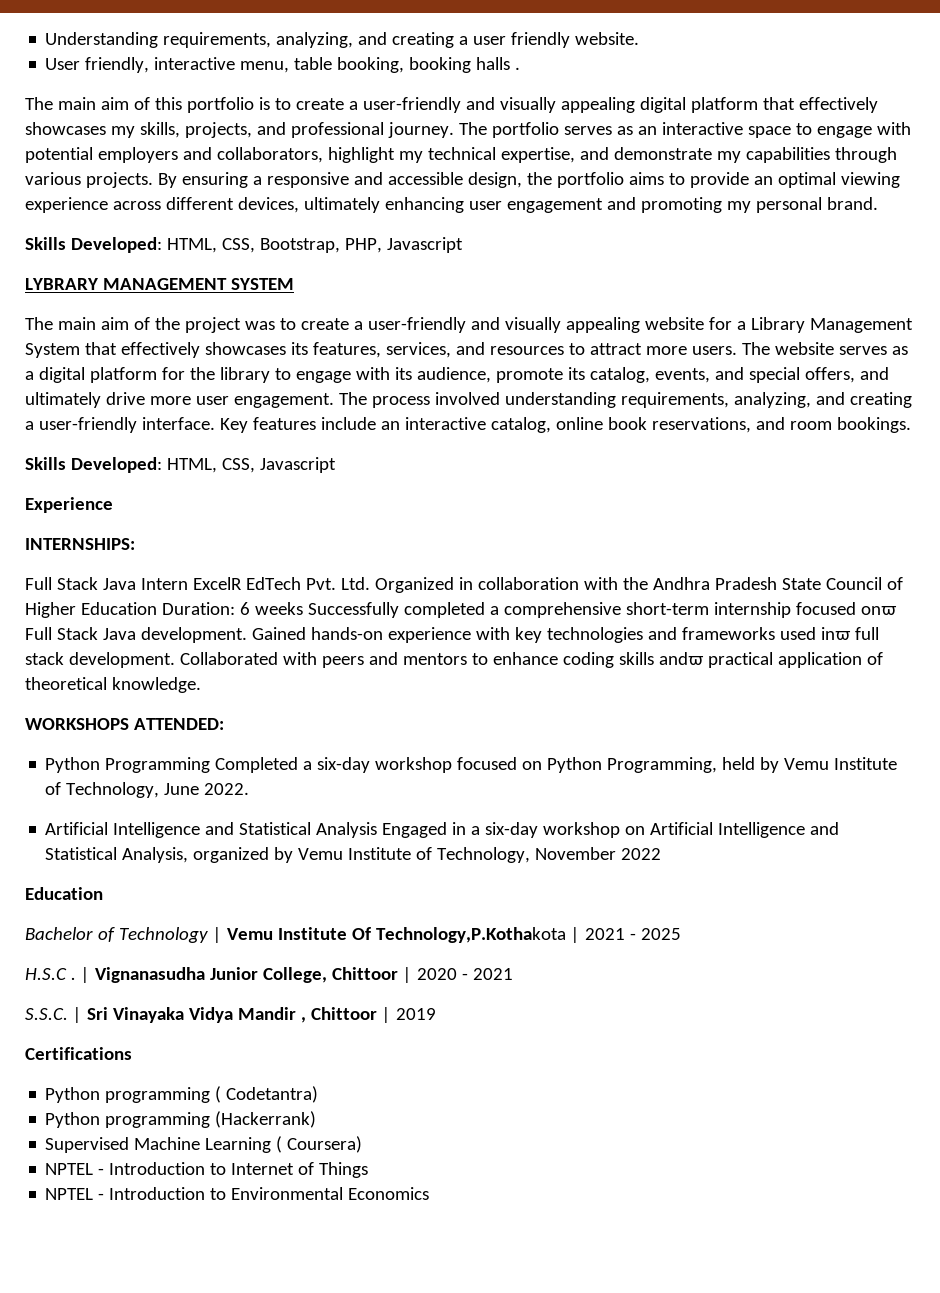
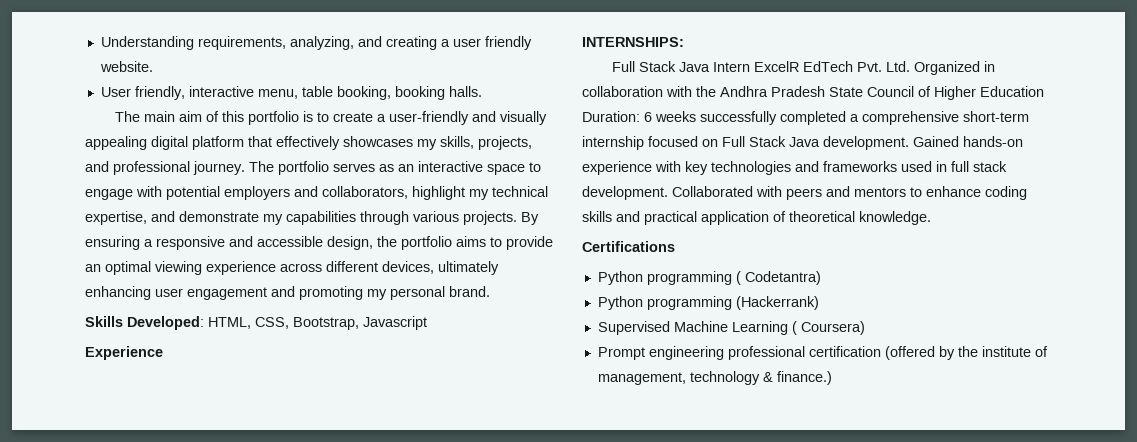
- User friendly, interactive menu, table booking, booking halls .
+ User friendly, interactive menu, table booking, booking halls.
- Skills Developed: HTML, CSS, Bootstrap, PHP, Javascript
- LYBRARY MANAGEMENT SYSTEM
- The main aim of the project was to create a user-friendly and visually appealing website for a Library Management System that effectively showcases its features, services, and resources to attract more users. The website serves as a digital platform for the library to engage with its audience, promote its catalog, events, and special offers, and ultimately drive more user engagement. The process involved understanding requirements, analyzing, and creating a user-friendly interface. Key features include an interactive catalog, online book reservations, and room bookings.
- Skills Developed: HTML, CSS, Javascript
+ Skills Developed: HTML, CSS, Bootstrap, Javascript
- Full Stack Java Intern ExcelR EdTech Pvt. Ltd. Organized in collaboration with the Andhra Pradesh State Council of Higher Education Duration: 6 weeks Successfully completed a comprehensive short-term internship focused onϖ Full Stack Java development.
+ Full Stack Java Intern ExcelR EdTech Pvt. Ltd. Organized in collaboration with the Andhra Pradesh State Council of Higher Education Duration: 6 weeks successfully completed a comprehensive short-term internship focused on Full Stack Java development.
- Gained hands-on experience with key technologies and frameworks used inϖ full stack development.
+ Gained hands-on experience with key technologies and frameworks used in full stack development.
- Collaborated with peers and mentors to enhance coding skills andϖ practical application of theoretical knowledge.
+ Collaborated with peers and mentors to enhance coding skills and practical application of theoretical knowledge.
- WORKSHOPS ATTENDED:
- Python Programming Completed a six-day workshop focused on Python Programming, held by Vemu Institute of Technology, June 2022.
- Artificial Intelligence and Statistical Analysis Engaged in a six-day workshop on Artificial Intelligence and Statistical Analysis, organized by Vemu Institute of Technology, November 2022
- Education
- Bachelor of Technology | Vemu Institute Of Technology,P.Kothakota | 2021 - 2025
- H.S.C . | Vignanasudha Junior College, Chittoor | 2020 - 2021
- S.S.C. | Sri Vinayaka Vidya Mandir , Chittoor | 2019
- NPTEL - Introduction to Internet of Things
- NPTEL - Introduction to Environmental Economics
+ Prompt engineering professional certification (offered by the institute of management, technology & finance.)

